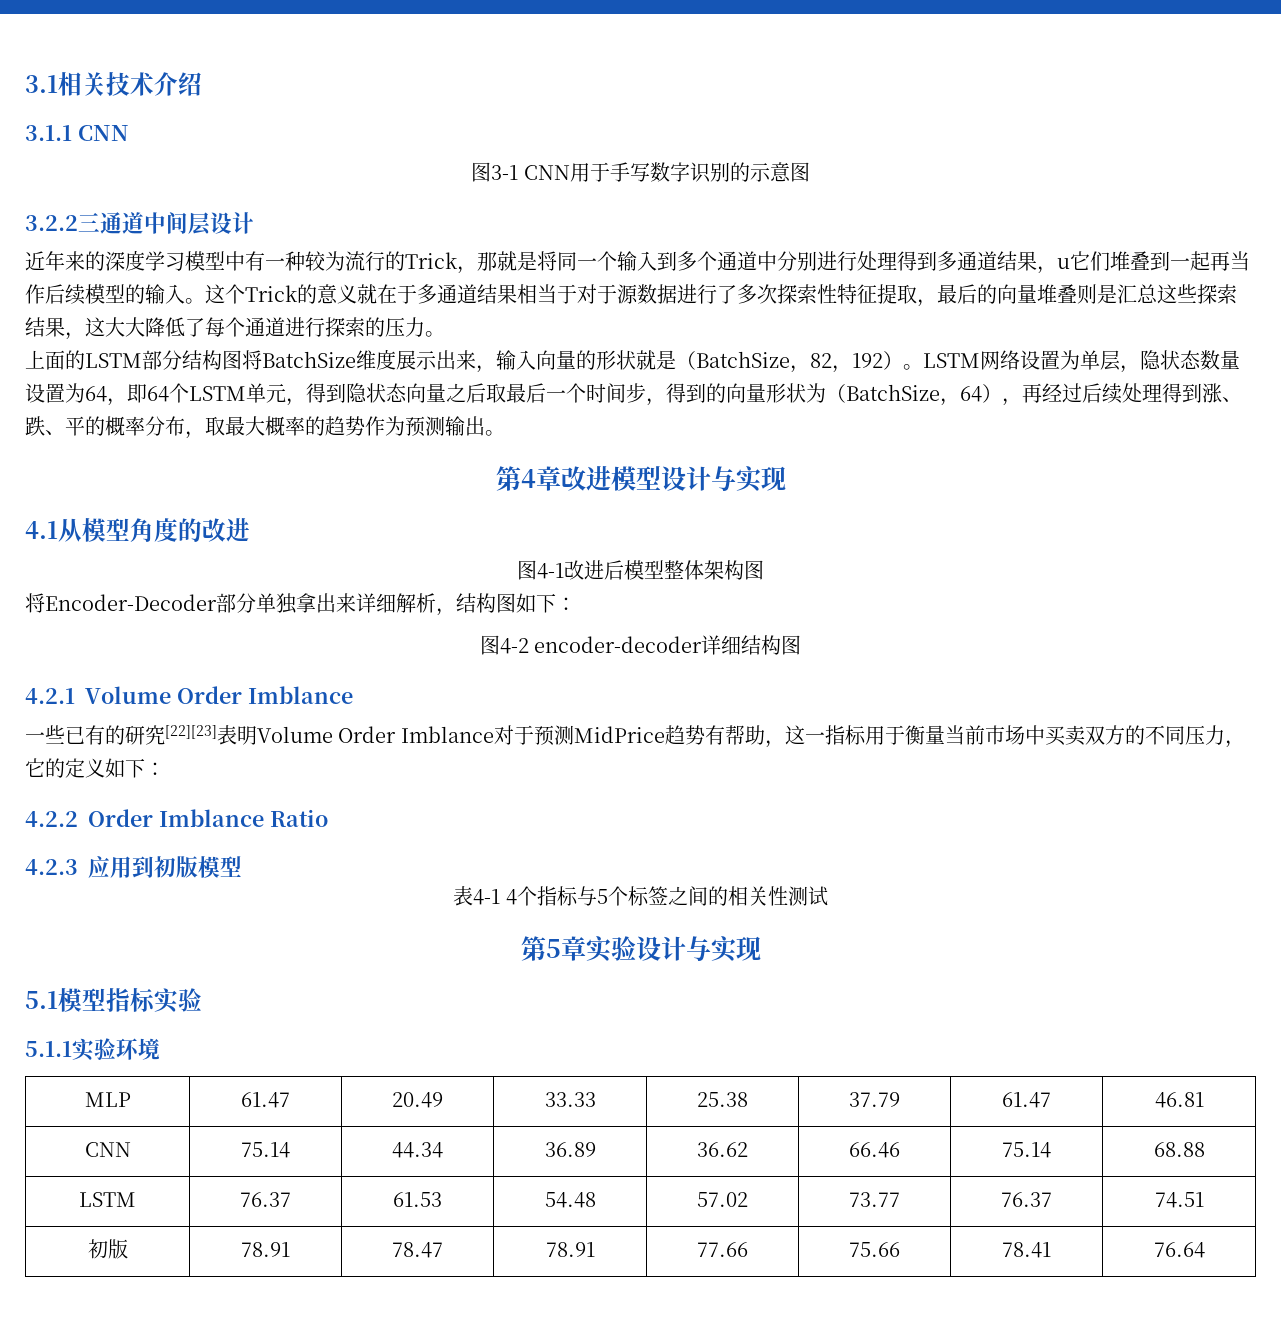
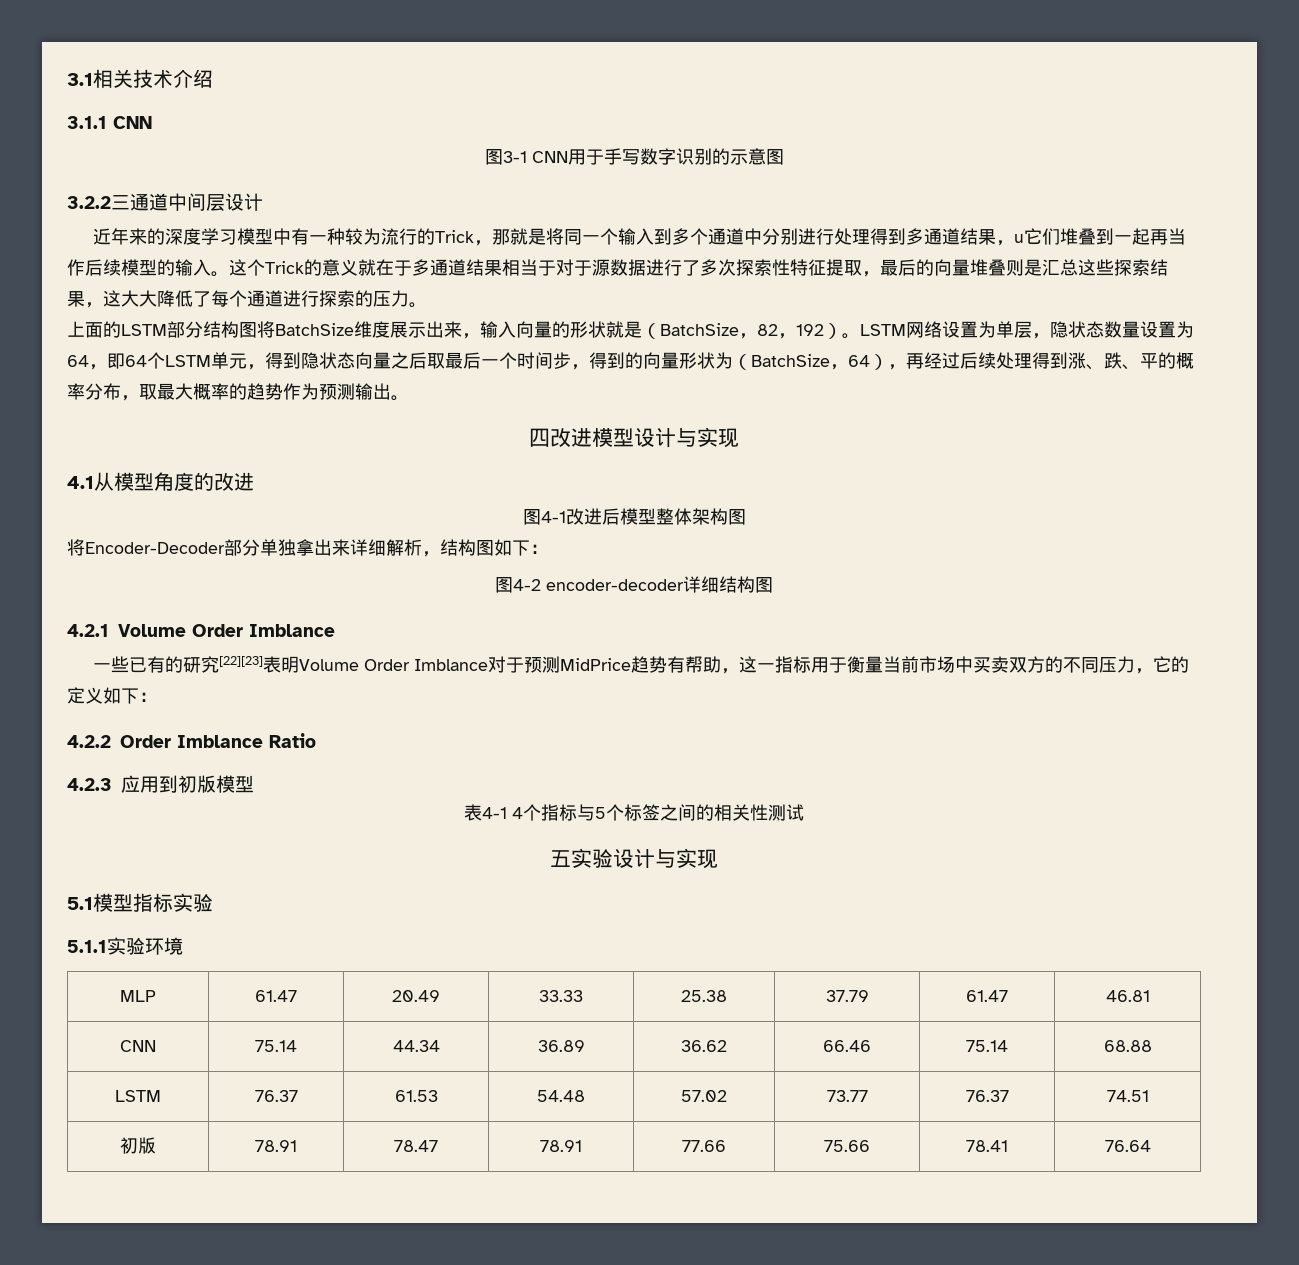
- 第4章改进模型设计与实现
+ 四改进模型设计与实现
- 第5章实验设计与实现
+ 五实验设计与实现

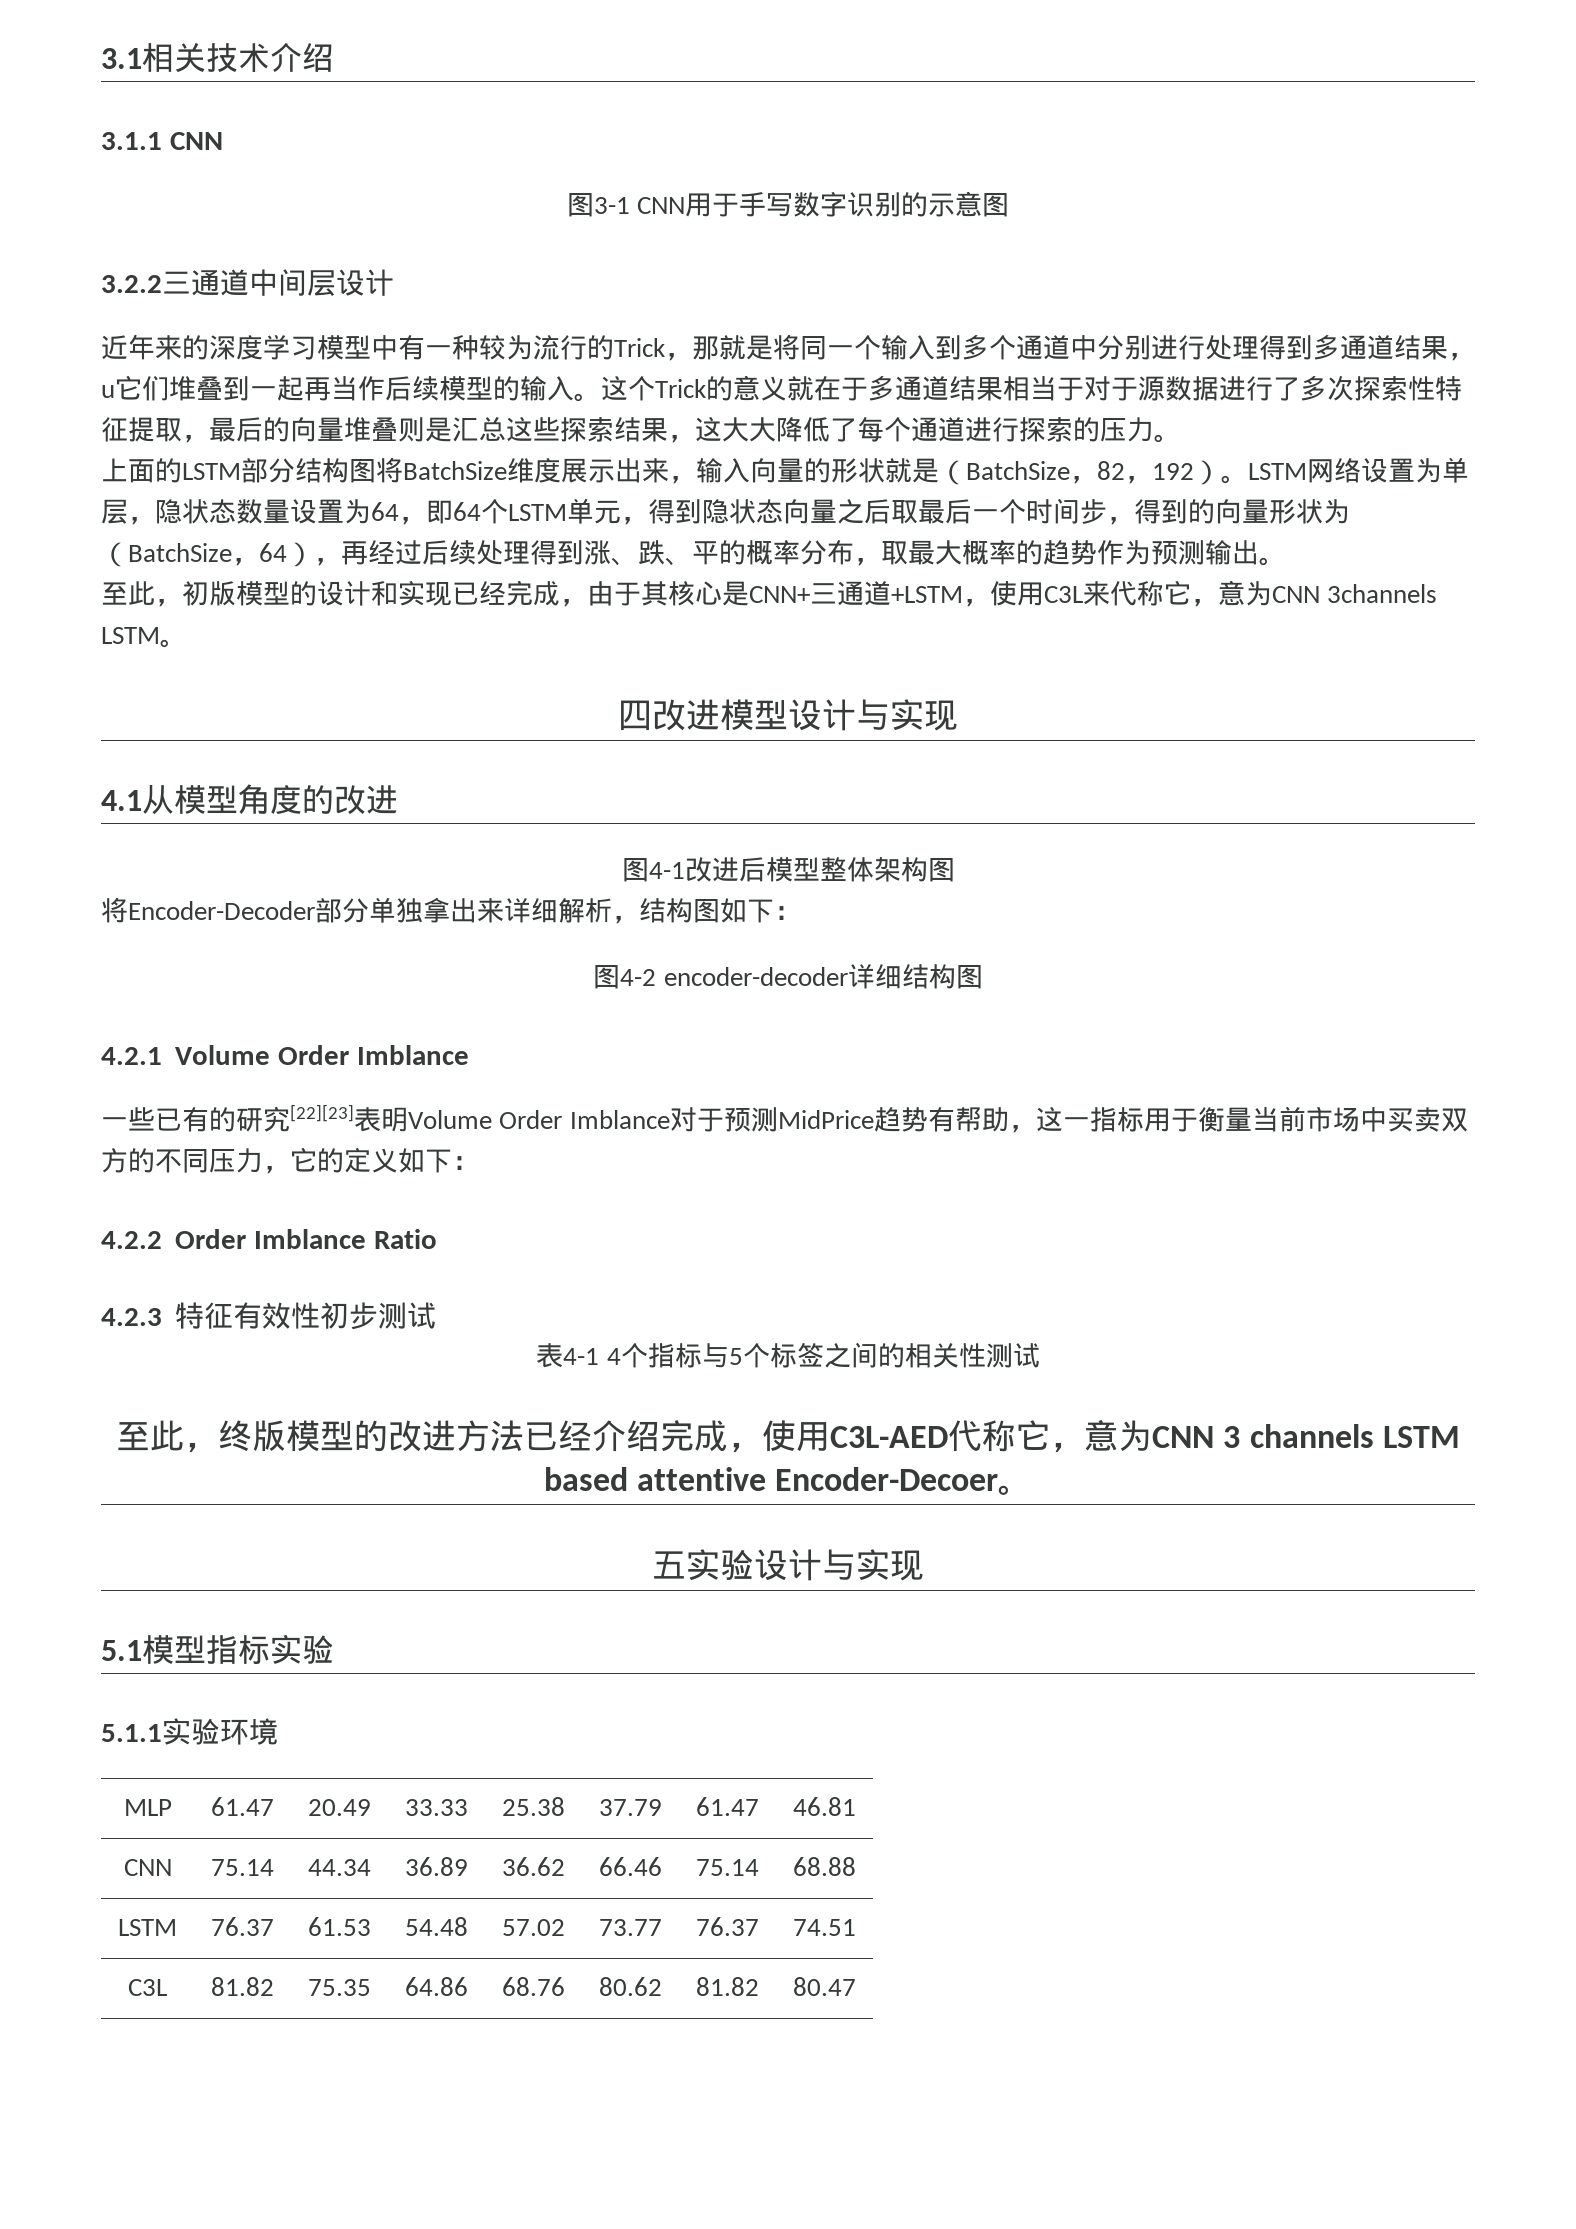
+ 至此，初版模型的设计和实现已经完成，由于其核心是CNN+三通道+LSTM，使用C3L来代称它，意为CNN 3channels LSTM。
- 4.2.3应用到初版模型
+ 4.2.3特征有效性初步测试
+ 至此，终版模型的改进方法已经介绍完成，使用C3L-AED代称它，意为CNN 3 channels LSTM based attentive Encoder-Decoer。
- 初版 | 78.91 | 78.47 | 78.91 | 77.66 | 75.66 | 78.41 | 76.64
+ C3L | 81.82 | 75.35 | 64.86 | 68.76 | 80.62 | 81.82 | 80.47

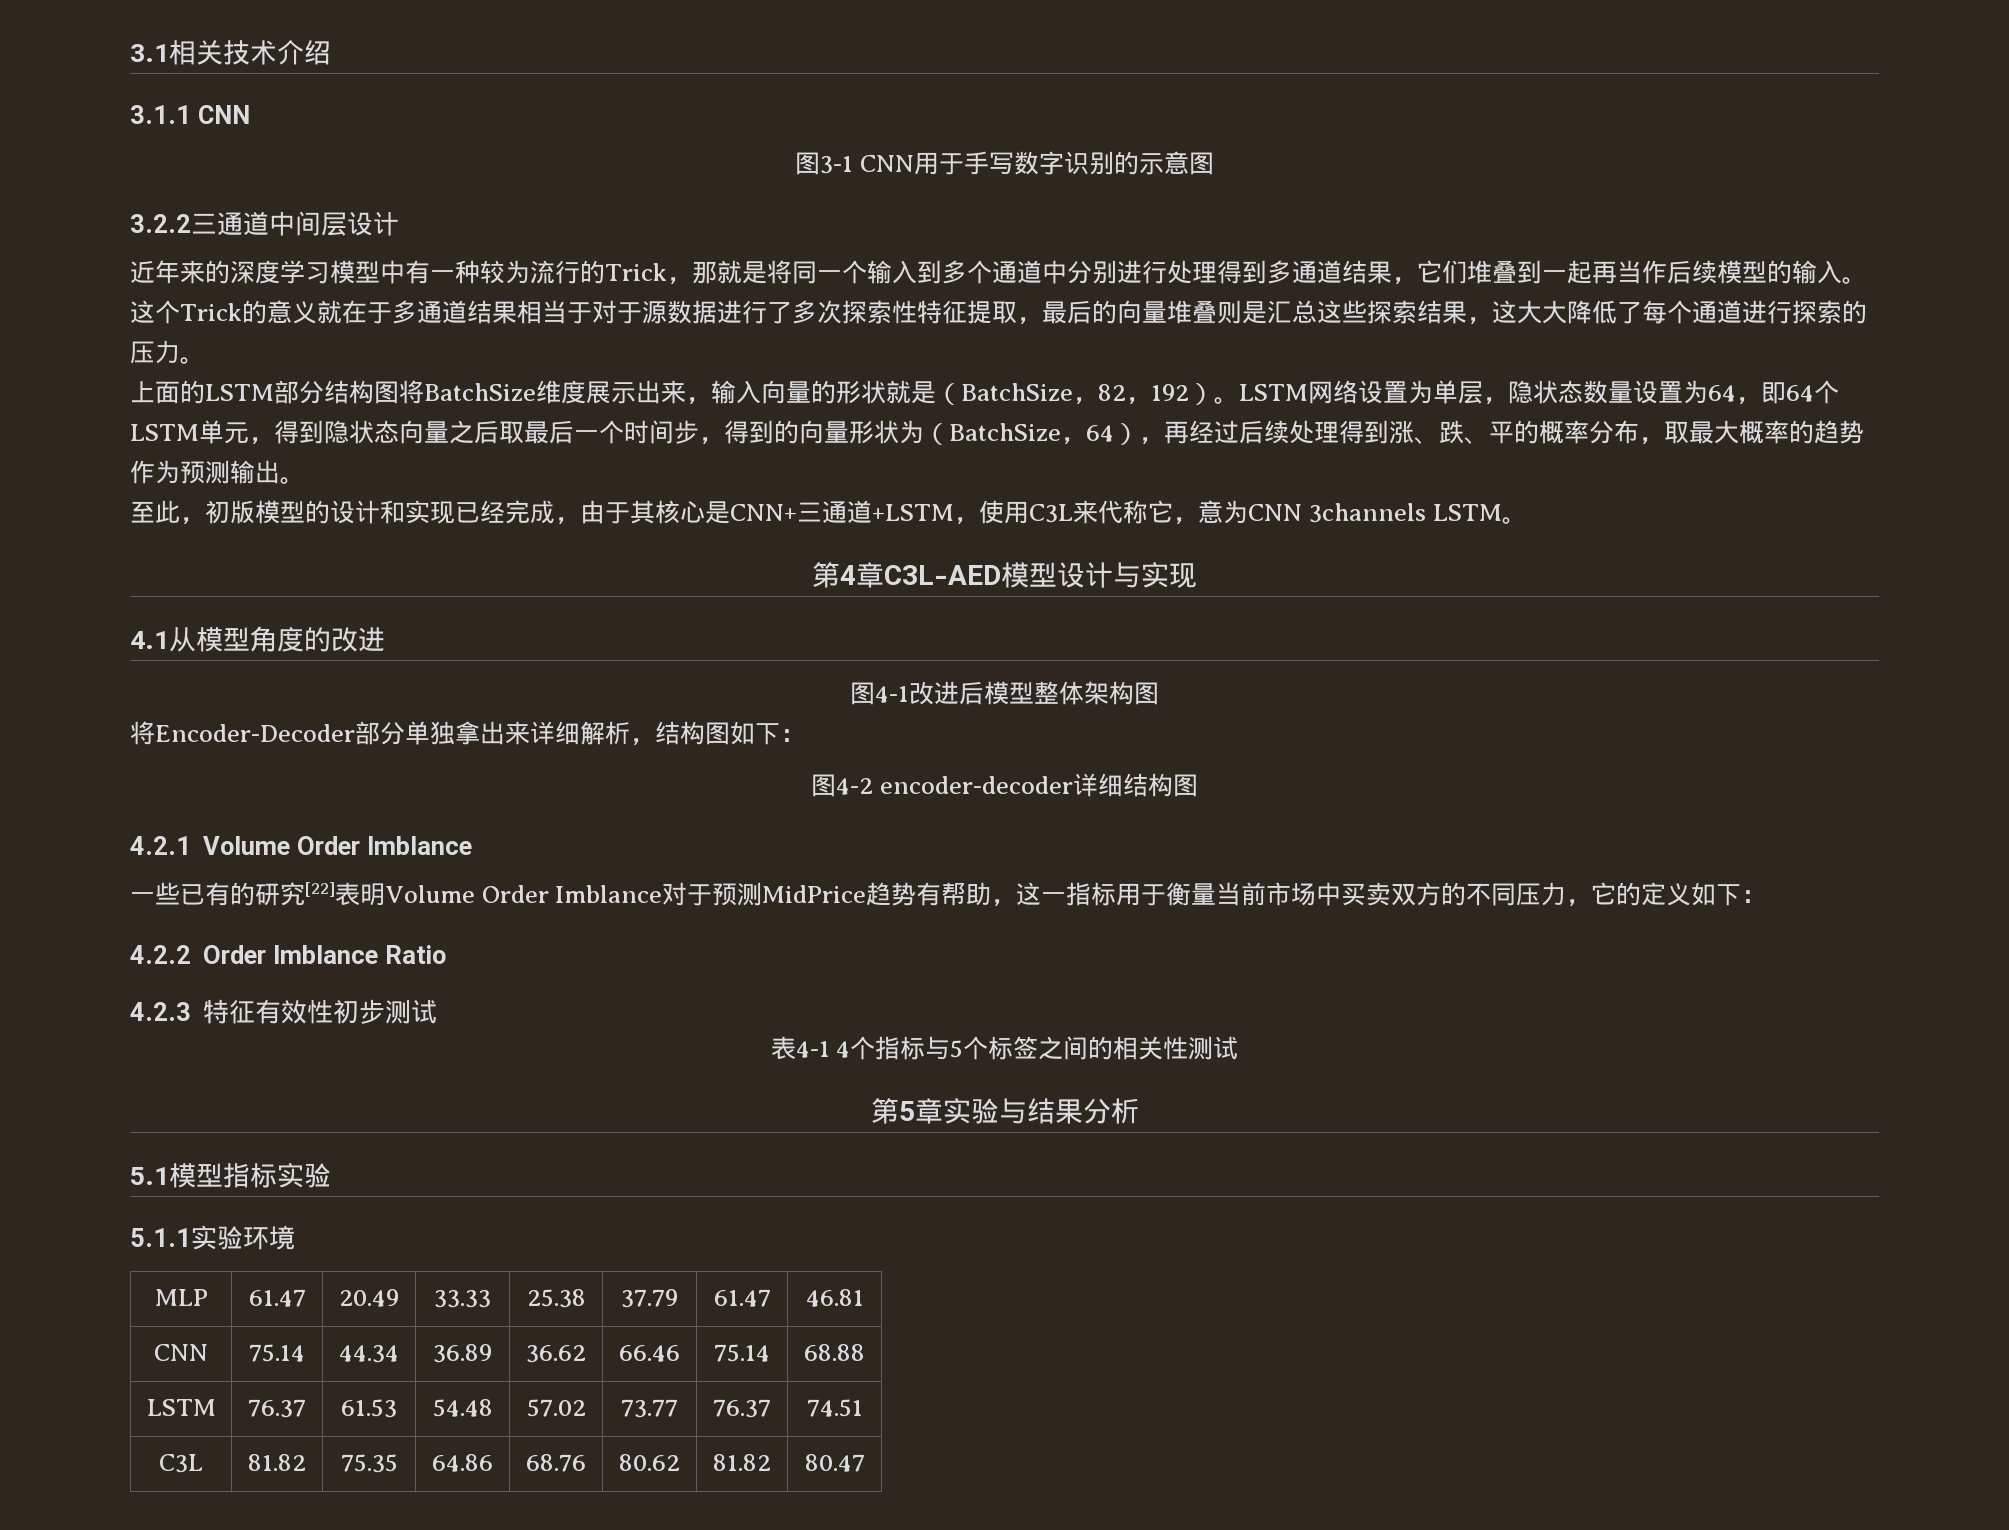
- 近年来的深度学习模型中有一种较为流行的Trick，那就是将同一个输入到多个通道中分别进行处理得到多通道结果，u它们堆叠到一起再当作后续模型的输入。
+ 近年来的深度学习模型中有一种较为流行的Trick，那就是将同一个输入到多个通道中分别进行处理得到多通道结果，它们堆叠到一起再当作后续模型的输入。
- 四改进模型设计与实现
+ 第4章C3L-AED模型设计与实现
- 一些已有的研究[22][23]表明Volume Order Imblance对于预测MidPrice趋势有帮助，这一指标用于衡量当前市场中买卖双方的不同压力，它的定义如下：
+ 一些已有的研究[22]表明Volume Order Imblance对于预测MidPrice趋势有帮助，这一指标用于衡量当前市场中买卖双方的不同压力，它的定义如下：
- 至此，终版模型的改进方法已经介绍完成，使用C3L-AED代称它，意为CNN 3 channels LSTM based attentive Encoder-Decoer。
- 五实验设计与实现
+ 第5章实验与结果分析

